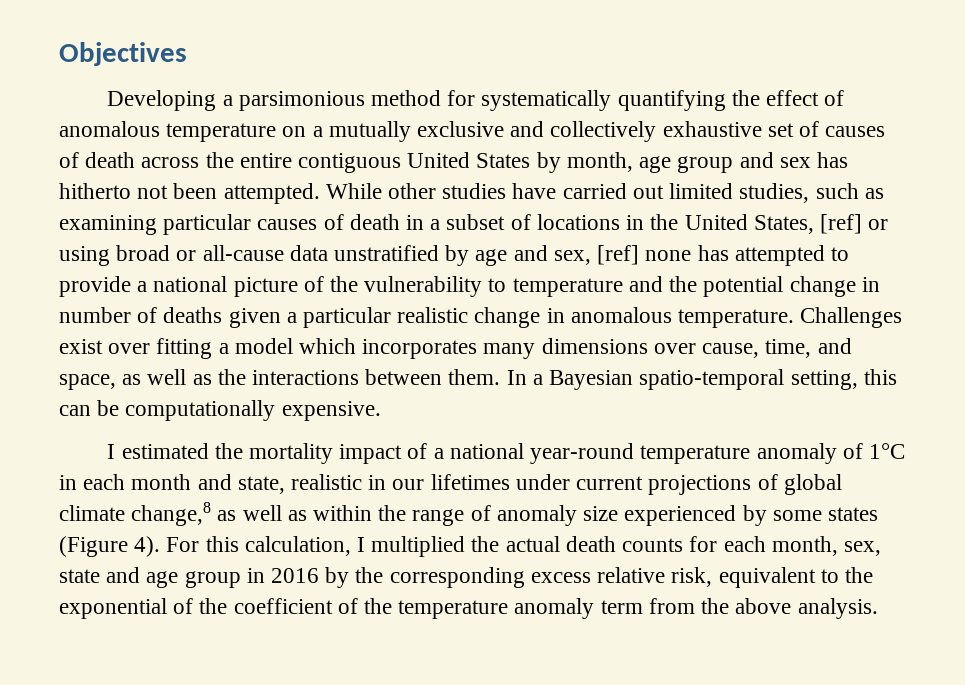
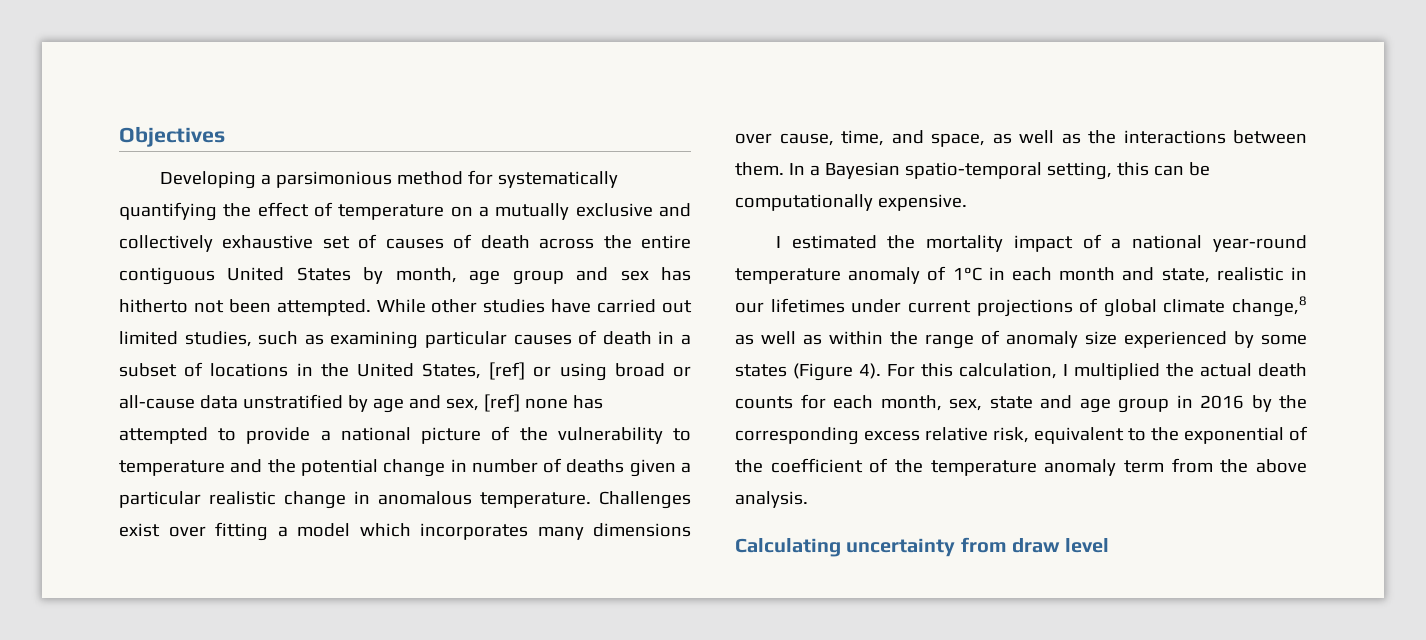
- Developing a parsimonious method for systematically quantifying the effect of anomalous temperature on a mutually exclusive and collectively exhaustive set of causes of death across the entire contiguous United States by month, age group and sex has hitherto not been attempted.
+ Developing a parsimonious method for systematically quantifying the effect of temperature on a mutually exclusive and collectively exhaustive set of causes of death across the entire contiguous United States by month, age group and sex has hitherto not been attempted.
+ Calculating uncertainty from draw level

